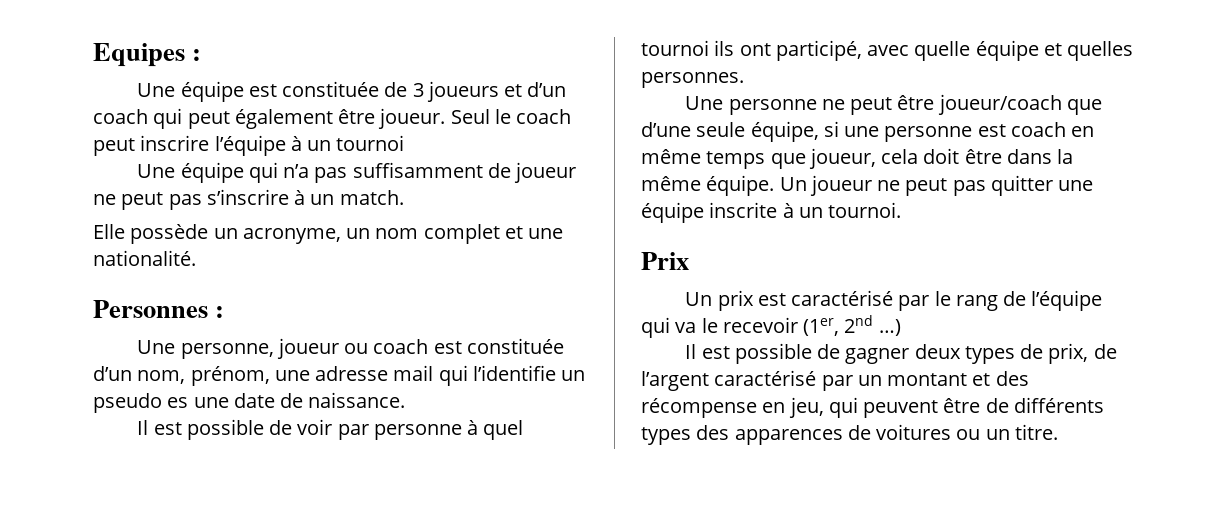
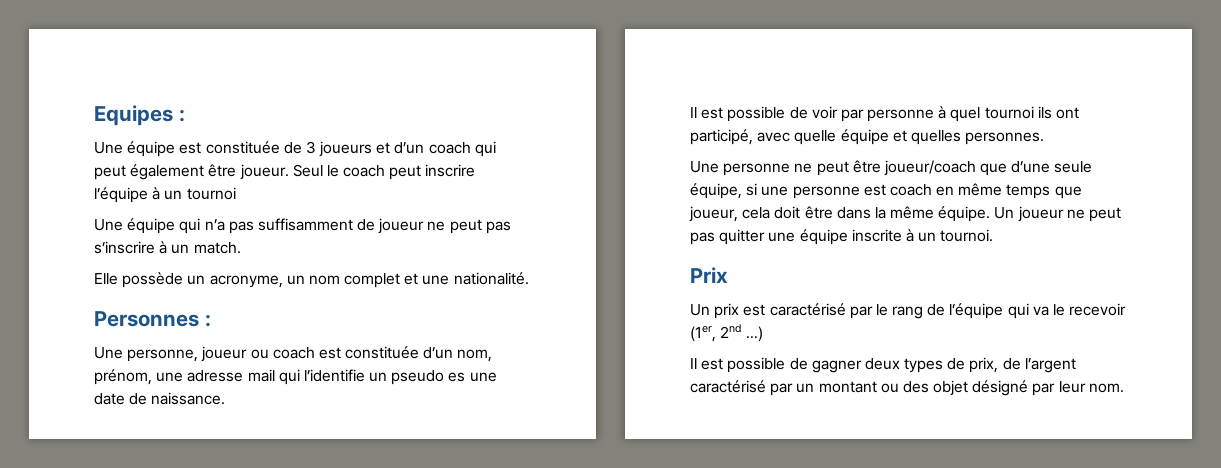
- Il est possible de gagner deux types de prix, de l’argent caractérisé par un montant et des récompense en jeu, qui peuvent être de différents types des apparences de voitures ou un titre.
+ Il est possible de gagner deux types de prix, de l’argent caractérisé par un montant ou des objet désigné par leur nom.

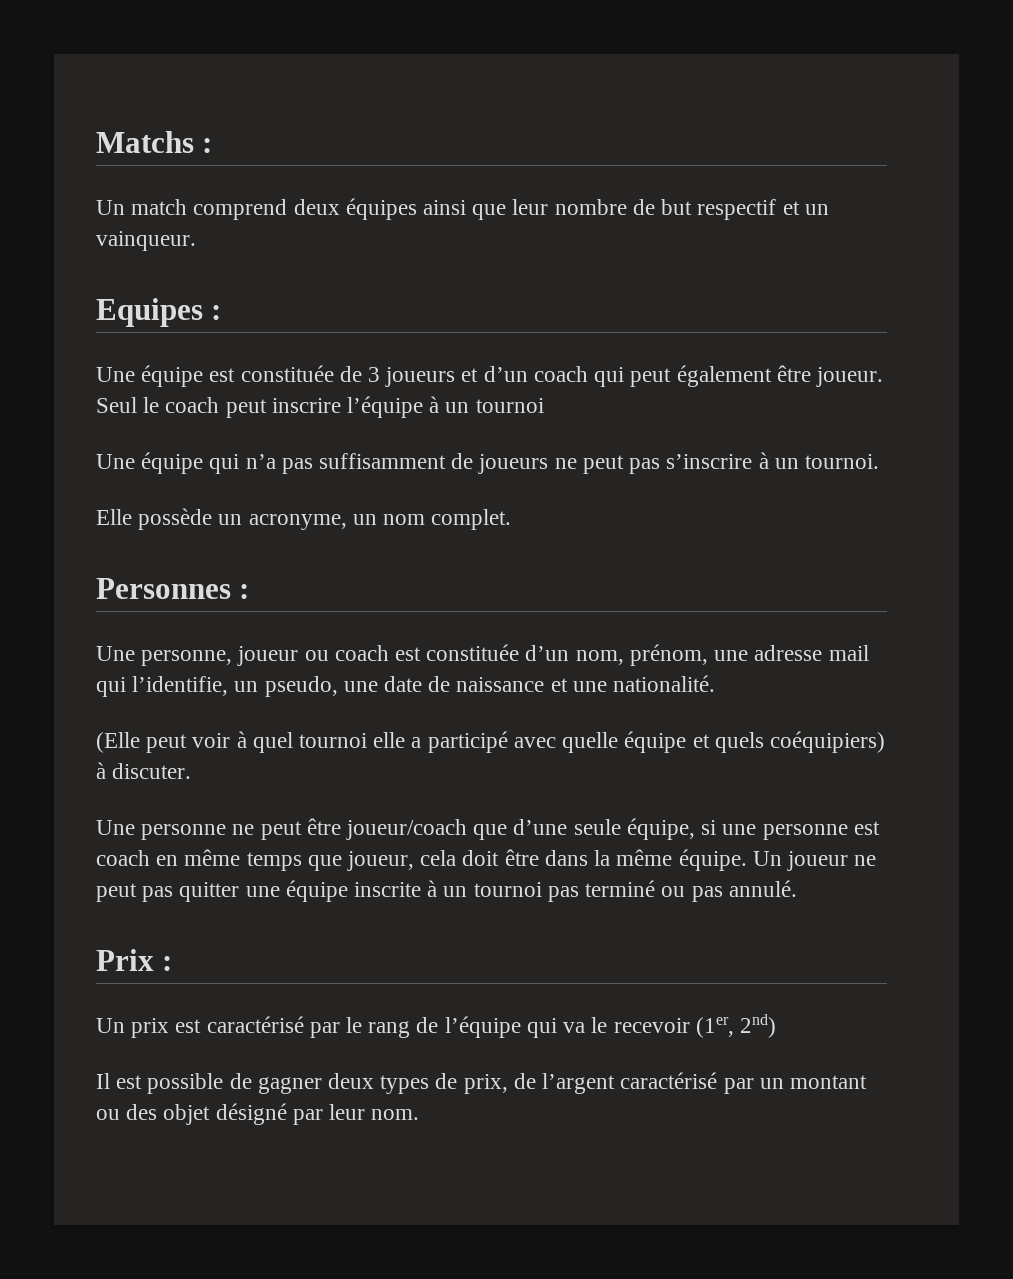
+ Matchs :
+ Un match comprend deux équipes ainsi que leur nombre de but respectif et un vainqueur.
- Une équipe qui n’a pas suffisamment de joueur ne peut pas s’inscrire à un match.
+ Une équipe qui n’a pas suffisamment de joueurs ne peut pas s’inscrire à un tournoi.
- Elle possède un acronyme, un nom complet et une nationalité.
+ Elle possède un acronyme, un nom complet.
- Une personne, joueur ou coach est constituée d’un nom, prénom, une adresse mail qui l’identifie un pseudo es une date de naissance.
- Il est possible de voir par personne à quel tournoi ils ont participé, avec quelle équipe et quelles personnes.
+ Une personne, joueur ou coach est constituée d’un nom, prénom, une adresse mail qui l’identifie, un pseudo, une date de naissance et une nationalité.
+ (Elle peut voir à quel tournoi elle a participé avec quelle équipe et quels coéquipiers) à discuter.
- Un joueur ne peut pas quitter une équipe inscrite à un tournoi.
+ Un joueur ne peut pas quitter une équipe inscrite à un tournoi pas terminé ou pas annulé.
- Prix
+ Prix :
- Un prix est caractérisé par le rang de l’équipe qui va le recevoir (1er, 2nd …)
+ Un prix est caractérisé par le rang de l’équipe qui va le recevoir (1er, 2nd)

